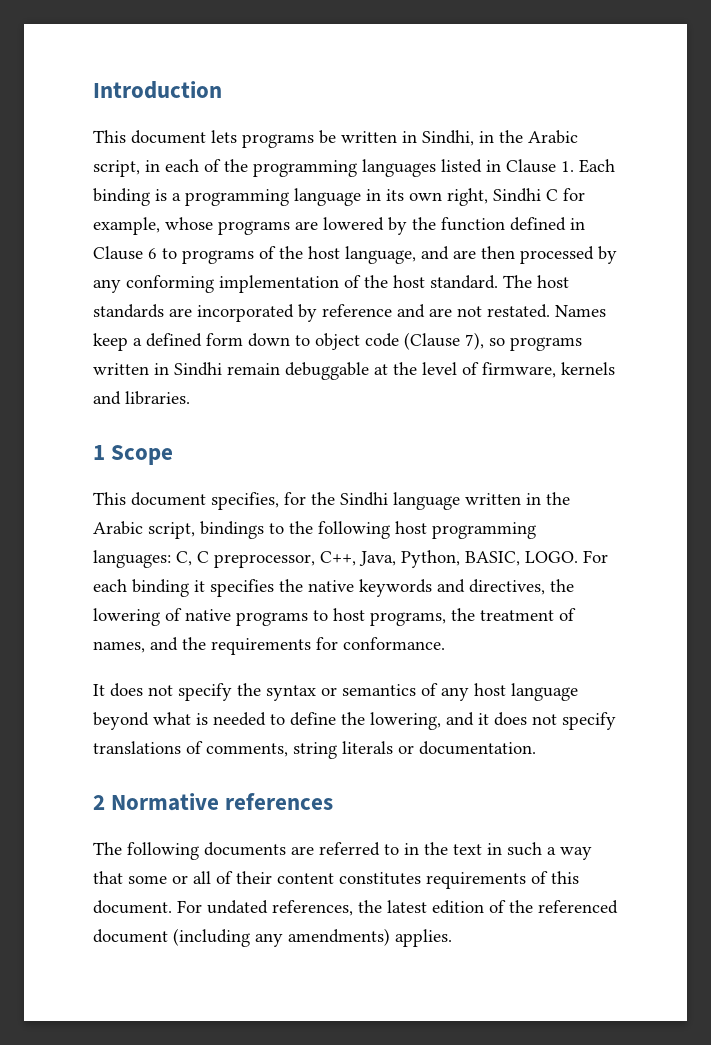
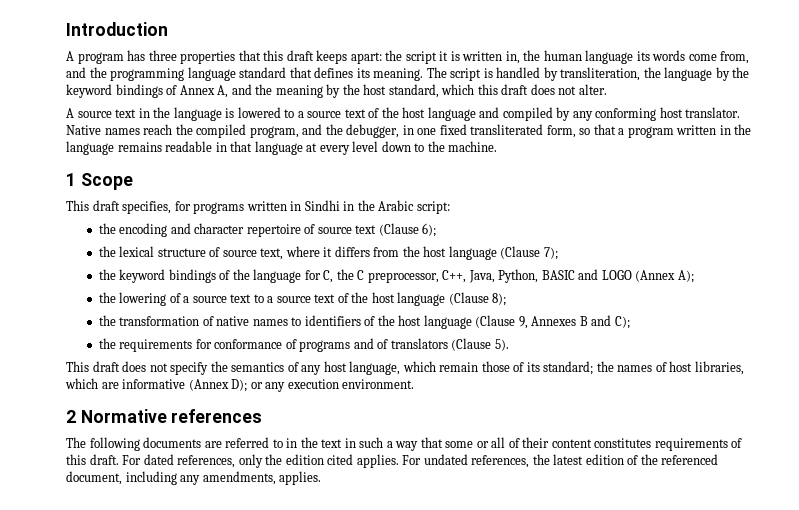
- This document lets programs be written in Sindhi, in the Arabic script, in each of the programming languages listed in Clause 1. Each binding is a programming language in its own right, Sindhi C for example, whose programs are lowered by the function defined in Clause 6 to programs of the host language, and are then processed by any conforming implementation of the host standard. The host standards are incorporated by reference and are not restated. Names keep a defined form down to object code (Clause 7), so programs written in Sindhi remain debuggable at the level of firmware, kernels and libraries.
+ A program has three properties that this draft keeps apart: the script it is written in, the human language its words come from, and the programming language standard that defines its meaning. The script is handled by transliteration, the language by the keyword bindings of Annex A, and the meaning by the host standard, which this draft does not alter.
+ A source text in the language is lowered to a source text of the host language and compiled by any conforming host translator. Native names reach the compiled program, and the debugger, in one fixed transliterated form, so that a program written in the language remains readable in that language at every level down to the machine.
- This document specifies, for the Sindhi language written in the Arabic script, bindings to the following host programming languages: C, C preprocessor, C++, Java, Python, BASIC, LOGO. For each binding it specifies the native keywords and directives, the lowering of native programs to host programs, the treatment of names, and the requirements for conformance.
- It does not specify the syntax or semantics of any host language beyond what is needed to define the lowering, and it does not specify translations of comments, string literals or documentation.
+ This draft specifies, for programs written in Sindhi in the Arabic script:
+ the encoding and character repertoire of source text (Clause 6);
+ the lexical structure of source text, where it differs from the host language (Clause 7);
+ the keyword bindings of the language for C, the C preprocessor, C++, Java, Python, BASIC and LOGO (Annex A);
+ the lowering of a source text to a source text of the host language (Clause 8);
+ the transformation of native names to identifiers of the host language (Clause 9, Annexes B and C);
+ the requirements for conformance of programs and of translators (Clause 5).
+ This draft does not specify the semantics of any host language, which remain those of its standard; the names of host libraries, which are informative (Annex D); or any execution environment.
- The following documents are referred to in the text in such a way that some or all of their content constitutes requirements of this document.
+ The following documents are referred to in the text in such a way that some or all of their content constitutes requirements of this draft. For dated references, only the edition cited applies.
- For undated references, the latest edition of the referenced document (including any amendments) applies.
+ For undated references, the latest edition of the referenced document, including any amendments, applies.

